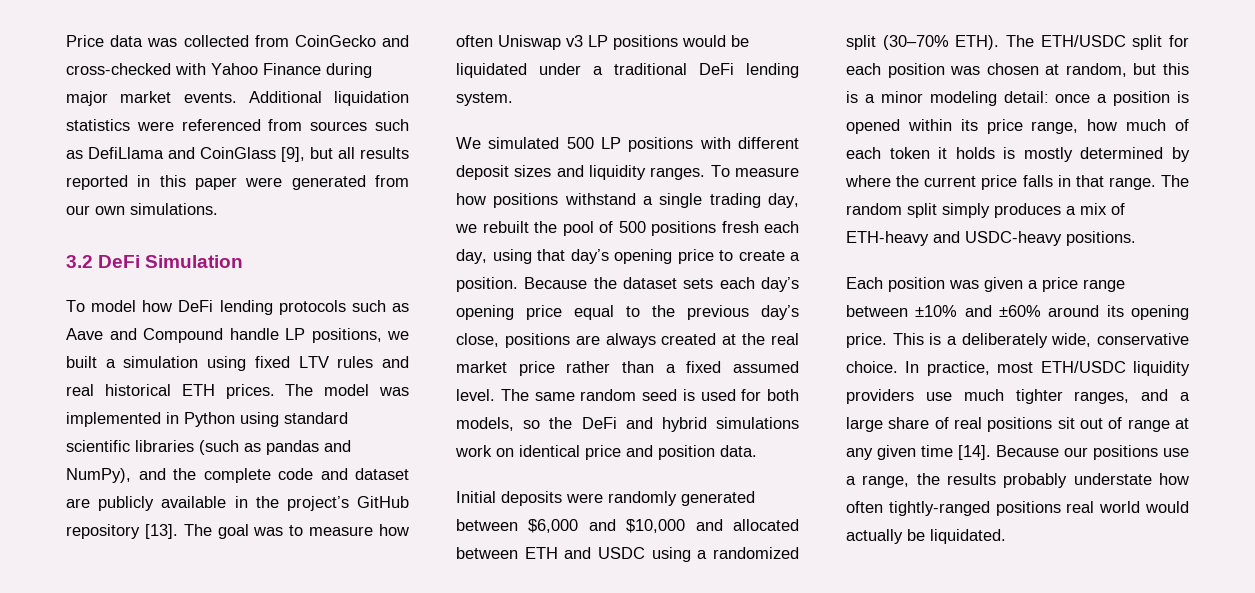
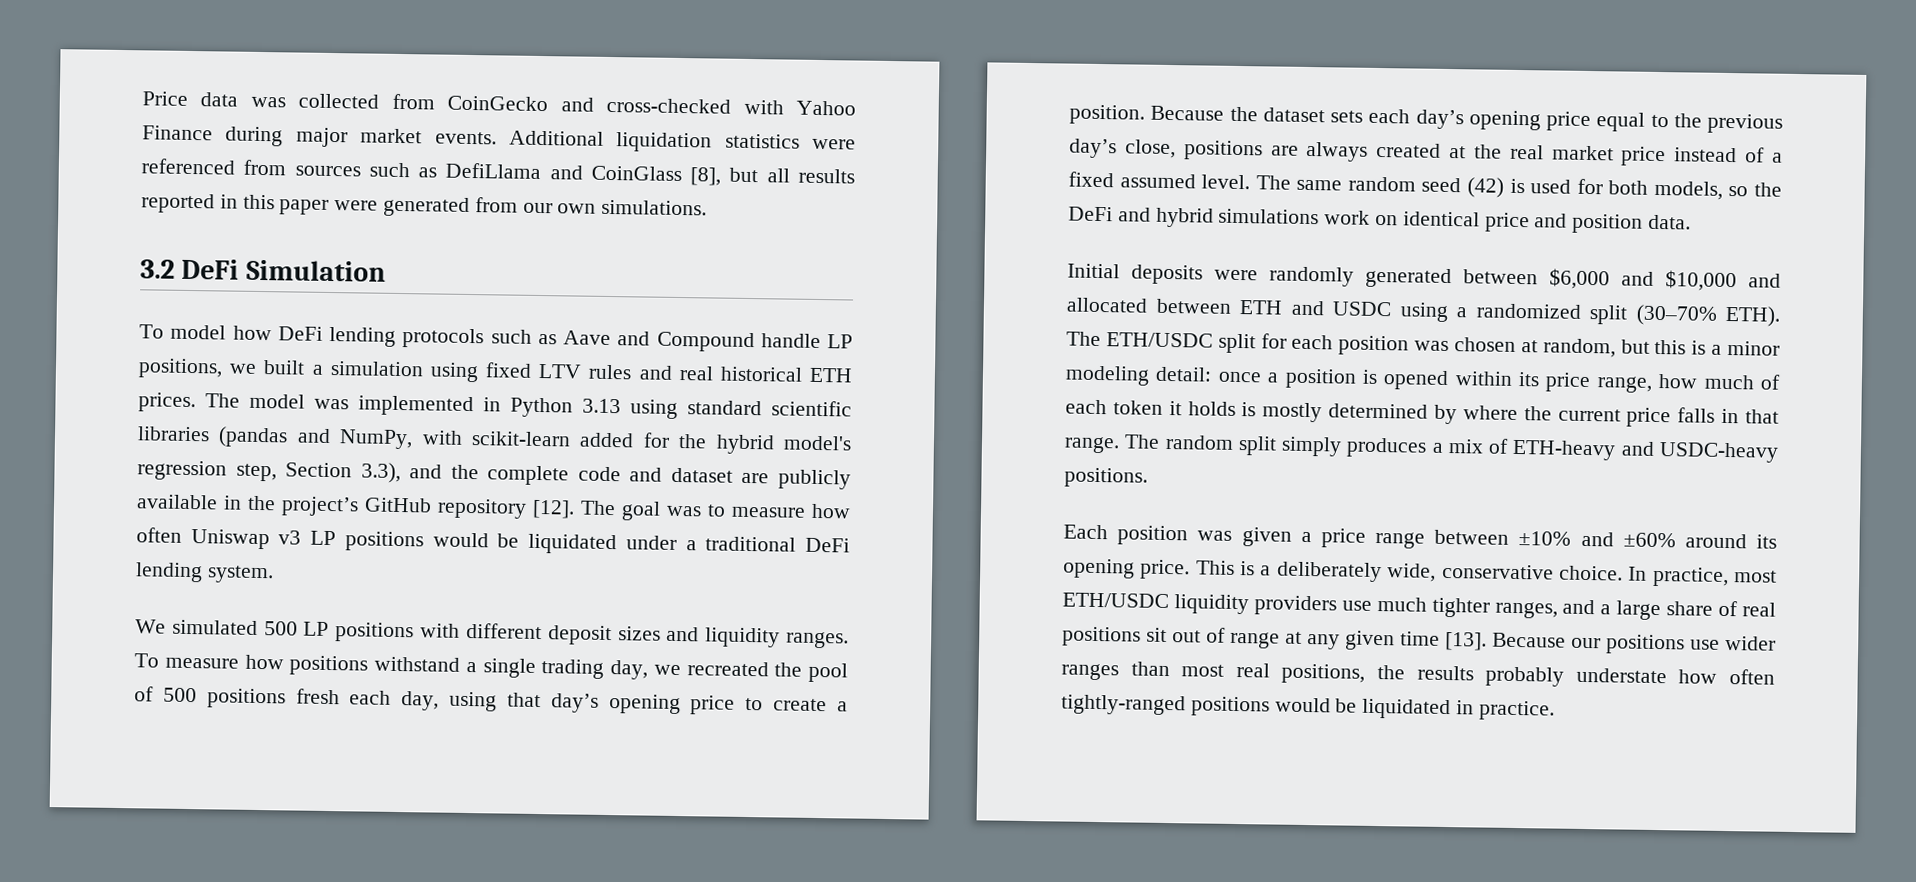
- Additional liquidation statistics were referenced from sources such as DefiLlama and CoinGlass [9], but all results reported in this paper were generated from our own simulations.
+ Additional liquidation statistics were referenced from sources such as DefiLlama and CoinGlass [8], but all results reported in this paper were generated from our own simulations.
- The model was implemented in Python using standard scientific libraries (such as pandas and NumPy), and the complete code and dataset are publicly available in the project’s GitHub repository [13].
+ The model was implemented in Python 3.13 using standard scientific libraries (pandas and NumPy, with scikit-learn added for the hybrid model's regression step, Section 3.3), and the complete code and dataset are publicly available in the project’s GitHub repository [12].
- To measure how positions withstand a single trading day, we rebuilt the pool of 500 positions fresh each day, using that day’s opening price to create a position.
+ To measure how positions withstand a single trading day, we recreated the pool of 500 positions fresh each day, using that day’s opening price to create a position.
- Because the dataset sets each day’s opening price equal to the previous day’s close, positions are always created at the real market price rather than a fixed assumed level.
+ Because the dataset sets each day’s opening price equal to the previous day’s close, positions are always created at the real market price instead of a fixed assumed level.
- The same random seed is used for both models, so the DeFi and hybrid simulations work on identical price and position data.
+ The same random seed (42) is used for both models, so the DeFi and hybrid simulations work on identical price and position data.
- In practice, most ETH/USDC liquidity providers use much tighter ranges, and a large share of real positions sit out of range at any given time [14].
+ In practice, most ETH/USDC liquidity providers use much tighter ranges, and a large share of real positions sit out of range at any given time [13].
- Because our positions use a range, the results probably understate how often tightly-ranged positions real world would actually be liquidated.
+ Because our positions use wider ranges than most real positions, the results probably understate how often tightly-ranged positions would be liquidated in practice.

